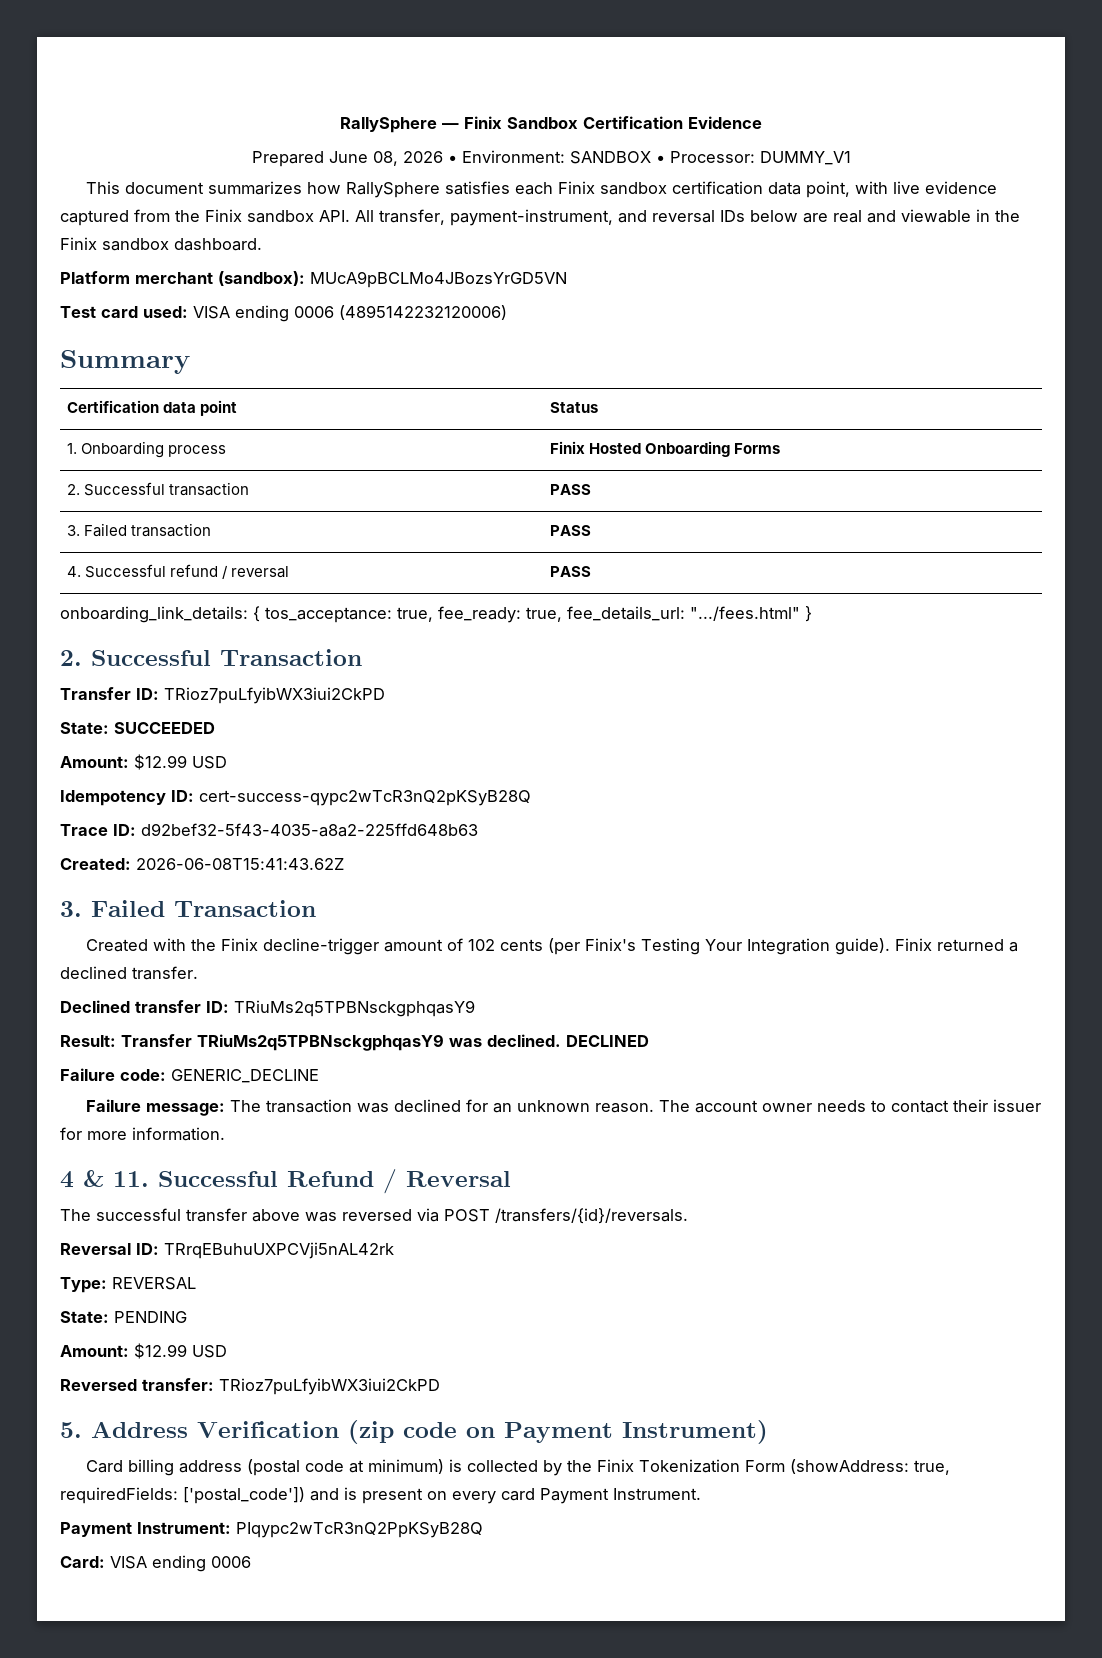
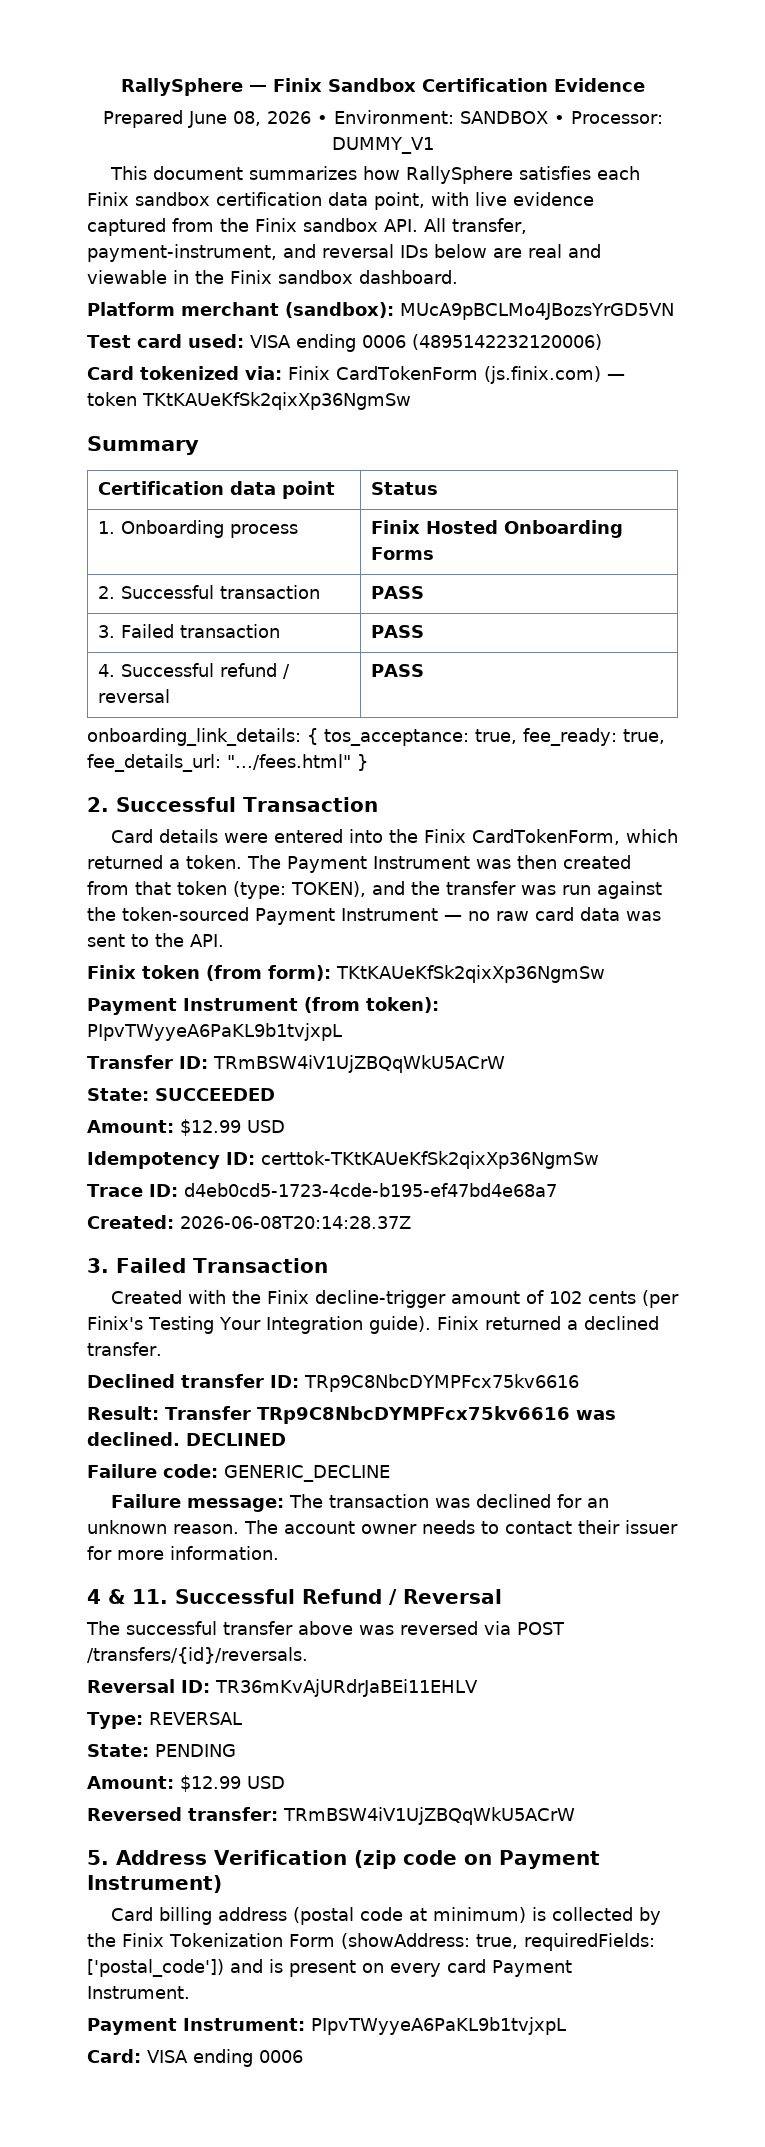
+ Card tokenized via: Finix CardTokenForm (js.finix.com) — token TKtKAUeKfSk2qixXp36NgmSw
+ Card details were entered into the Finix CardTokenForm, which returned a token. The Payment Instrument was then created from that token (type: TOKEN), and the transfer was run against the token-sourced Payment Instrument — no raw card data was sent to the API.
+ Finix token (from form): TKtKAUeKfSk2qixXp36NgmSw
+ Payment Instrument (from token): PIpvTWyyeA6PaKL9b1tvjxpL
- Transfer ID: TRioz7puLfyibWX3iui2CkPD
+ Transfer ID: TRmBSW4iV1UjZBQqWkU5ACrW
- Idempotency ID: cert-success-qypc2wTcR3nQ2pKSyB28Q
+ Idempotency ID: certtok-TKtKAUeKfSk2qixXp36NgmSw
- Trace ID: d92bef32-5f43-4035-a8a2-225ffd648b63
+ Trace ID: d4eb0cd5-1723-4cde-b195-ef47bd4e68a7
- Created: 2026-06-08T15:41:43.62Z
+ Created: 2026-06-08T20:14:28.37Z
- Declined transfer ID: TRiuMs2q5TPBNsckgphqasY9
+ Declined transfer ID: TRp9C8NbcDYMPFcx75kv6616
- Result: Transfer TRiuMs2q5TPBNsckgphqasY9 was declined.
+ Result: Transfer TRp9C8NbcDYMPFcx75kv6616 was declined.
- Reversal ID: TRrqEBuhuUXPCVji5nAL42rk
+ Reversal ID: TR36mKvAjURdrJaBEi11EHLV
- Reversed transfer: TRioz7puLfyibWX3iui2CkPD
+ Reversed transfer: TRmBSW4iV1UjZBQqWkU5ACrW
- Payment Instrument: PIqypc2wTcR3nQ2PpKSyB28Q
+ Payment Instrument: PIpvTWyyeA6PaKL9b1tvjxpL

